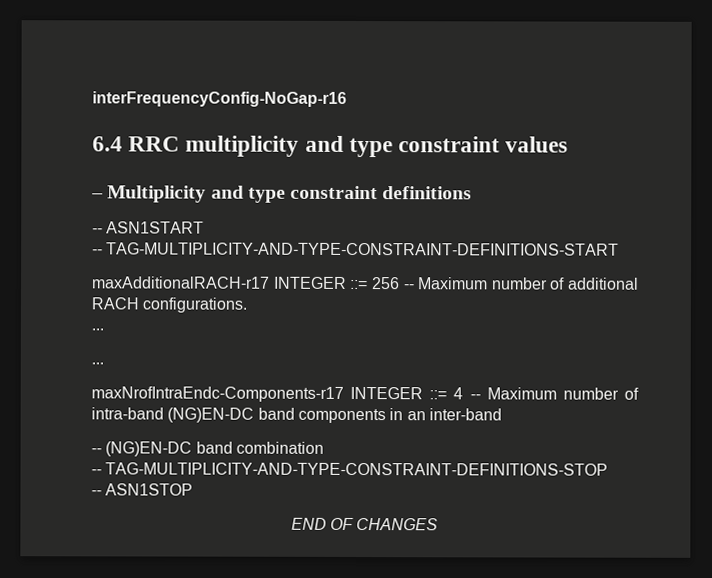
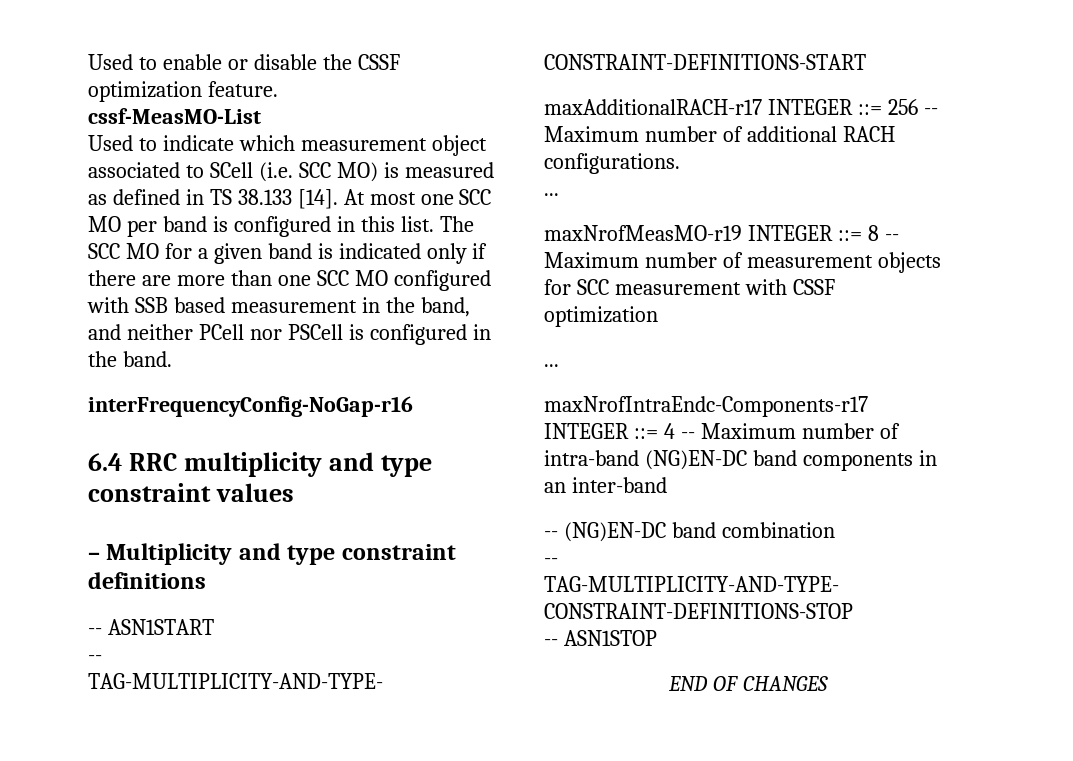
+ Used to enable or disable the CSSF optimization feature.
+ cssf-MeasMO-List
+ Used to indicate which measurement object associated to SCell (i.e. SCC MO) is measured as defined in TS 38.133 [14]. At most one SCC MO per band is configured in this list. The SCC MO for a given band is indicated only if there are more than one SCC MO configured with SSB based measurement in the band, and neither PCell nor PSCell is configured in the band.
+ maxNrofMeasMO-r19 INTEGER ::= 8 -- Maximum number of measurement objects for SCC measurement with CSSF optimization

